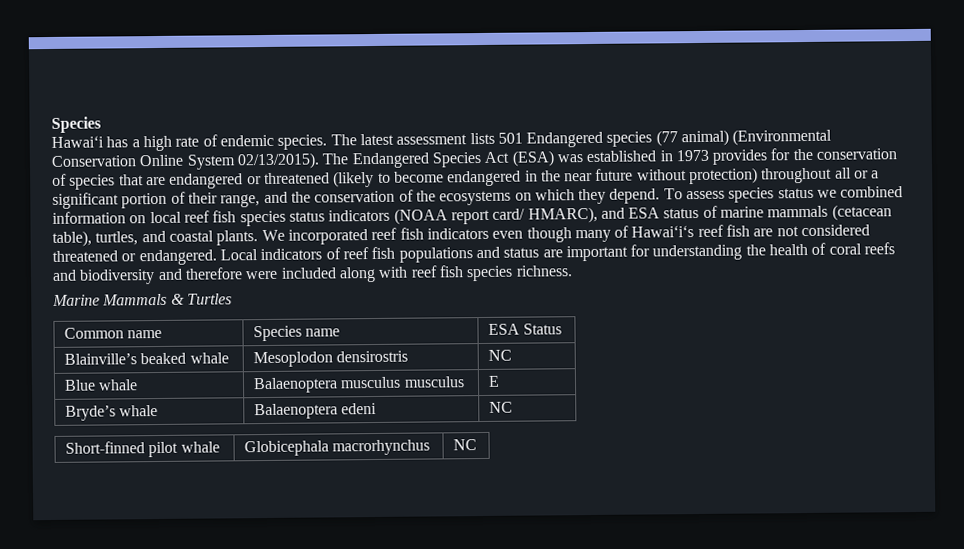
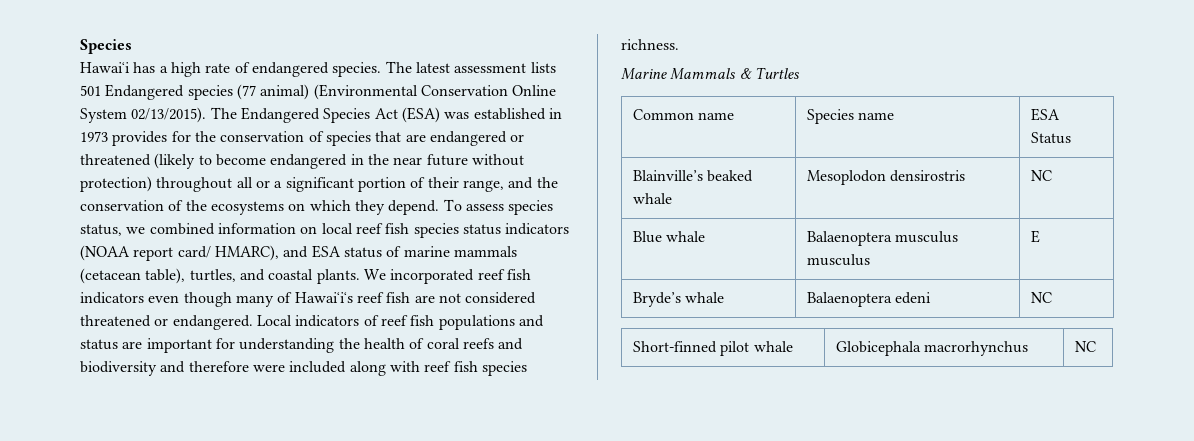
- Hawaiʻi has a high rate of endemic species.
+ Hawaiʻi has a high rate of endangered species.
- To assess species status we combined information on local reef fish species status indicators (NOAA report card/ HMARC), and ESA status of marine mammals (cetacean table), turtles, and coastal plants.
+ To assess species status, we combined information on local reef fish species status indicators (NOAA report card/ HMARC), and ESA status of marine mammals (cetacean table), turtles, and coastal plants.

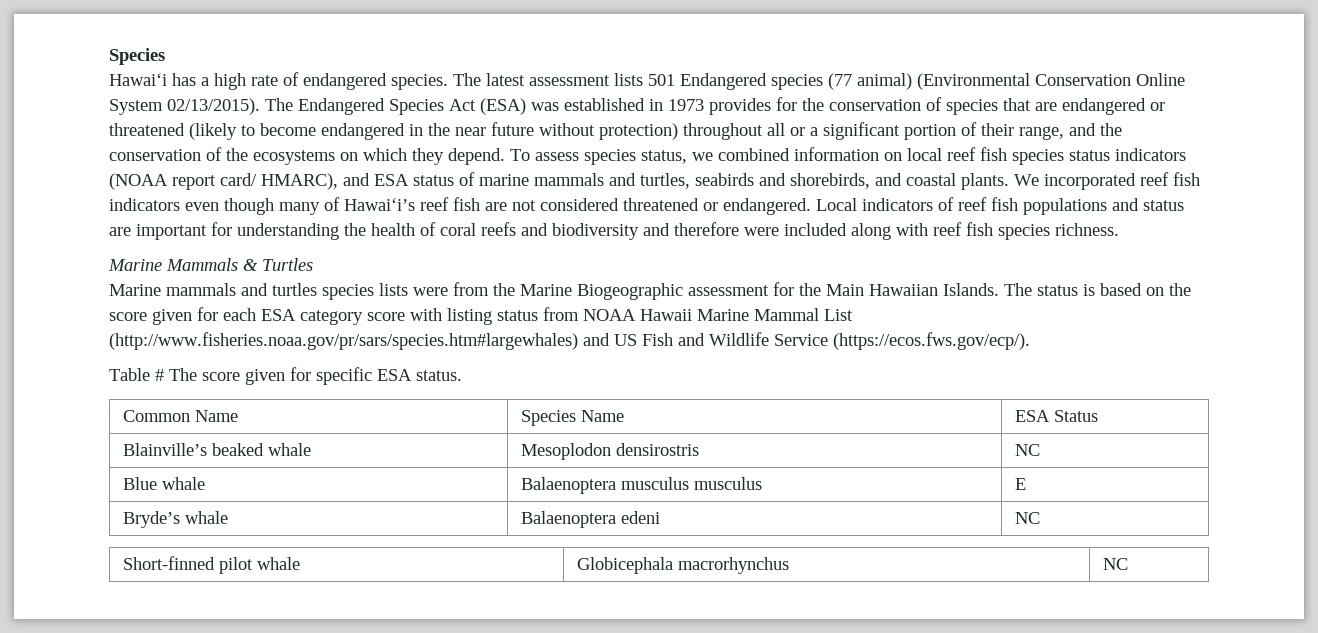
- To assess species status, we combined information on local reef fish species status indicators (NOAA report card/ HMARC), and ESA status of marine mammals (cetacean table), turtles, and coastal plants.
+ To assess species status, we combined information on local reef fish species status indicators (NOAA report card/ HMARC), and ESA status of marine mammals and turtles, seabirds and shorebirds, and coastal plants.
- We incorporated reef fish indicators even though many of Hawaiʻiʻs reef fish are not considered threatened or endangered.
+ We incorporated reef fish indicators even though many of Hawaiʻi’s reef fish are not considered threatened or endangered.
+ Marine mammals and turtles species lists were from the Marine Biogeographic assessment for the Main Hawaiian Islands. The status is based on the score given for each ESA category score with listing status from NOAA Hawaii Marine Mammal List (http://www.fisheries.noaa.gov/pr/sars/species.htm#largewhales) and US Fish and Wildlife Service (https://ecos.fws.gov/ecp/).
+ Table # The score given for specific ESA status.
- Common name | Species name | ESA Status
+ Common Name | Species Name | ESA Status

